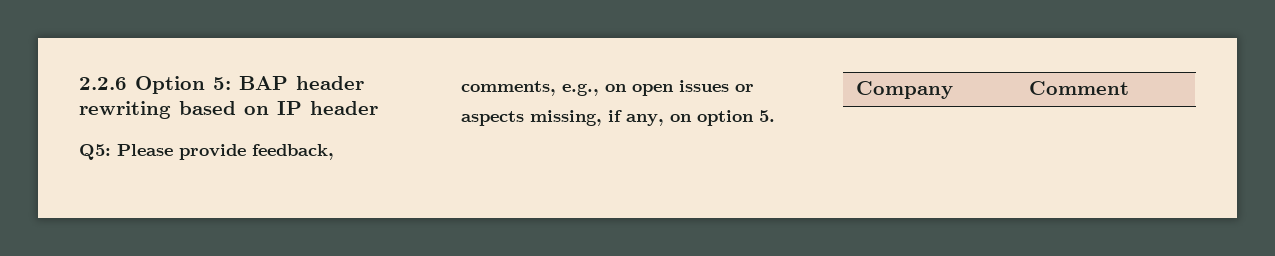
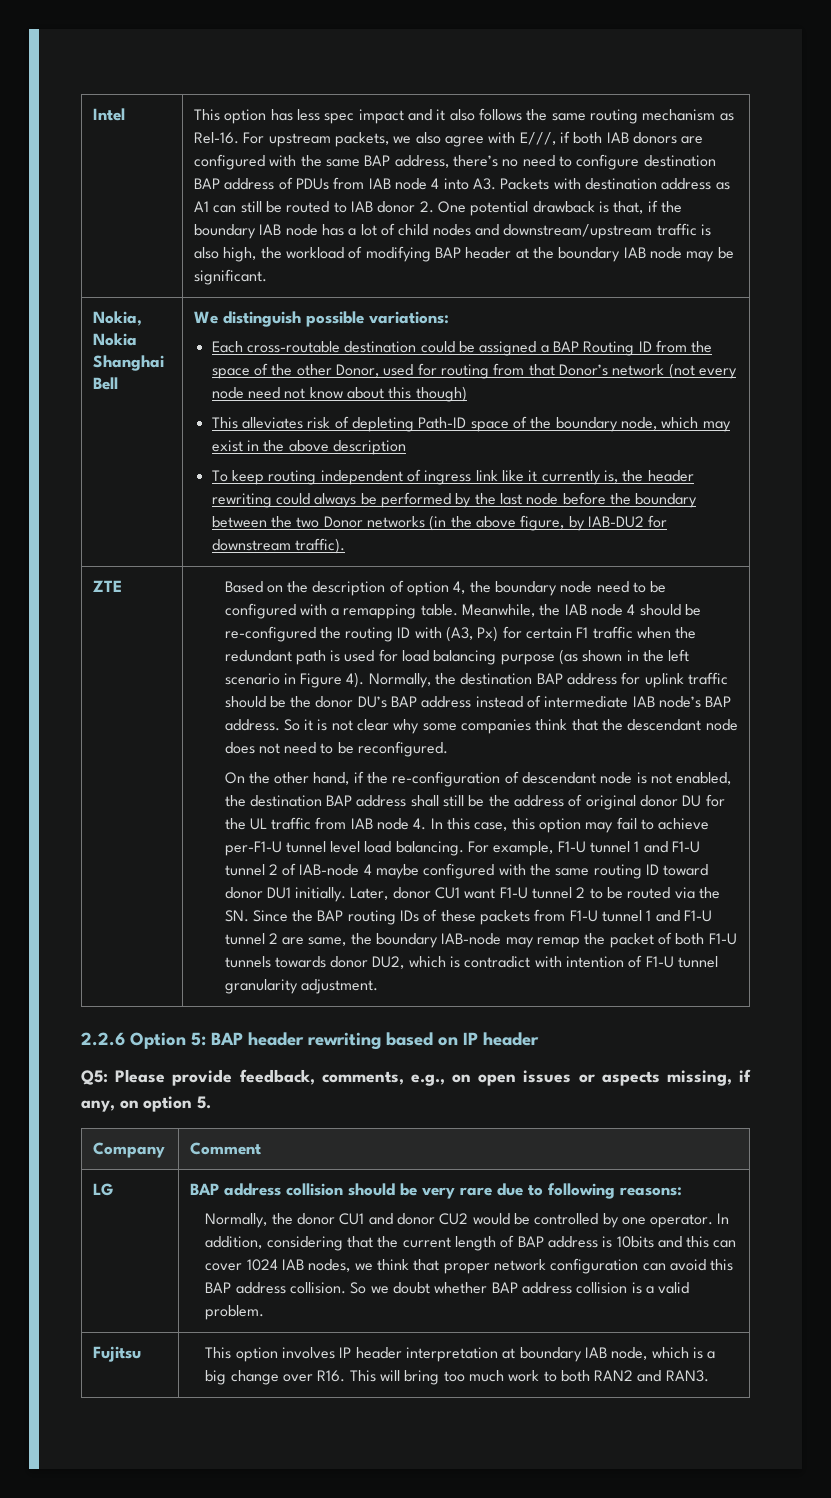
+ Intel | This option has less spec impact and it also follows the same routing mechanism as Rel-16. For upstream packets, we also agree with E///, if both IAB donors are configured with the same BAP address, there’s no need to configure destination BAP address of PDUs from IAB node 4 into A3. Packets with destination address as A1 can still be routed to IAB donor 2. One potential drawback is that, if the boundary IAB node has a lot of child nodes and downstream/upstream traffic is also high, the workload of modifying BAP header at the boundary IAB node may be significant.
+ Nokia, Nokia Shanghai Bell | We distinguish possible variations:
+ Each cross-routable destination could be assigned a BAP Routing ID from the space of the other Donor, used for routing from that Donor’s network (not every node need not know about this though)
+ This alleviates risk of depleting Path-ID space of the boundary node, which may exist in the above description
+ To keep routing independent of ingress link like it currently is, the header rewriting could always be performed by the last node before the boundary between the two Donor networks (in the above figure, by IAB-DU2 for downstream traffic).
+ ZTE | Based on the description of option 4, the boundary node need to be configured with a remapping table. Meanwhile, the IAB node 4 should be re-configured the routing ID with (A3, Px) for certain F1 traffic when the redundant path is used for load balancing purpose (as shown in the left scenario in Figure 4). Normally, the destination BAP address for uplink traffic should be the donor DU’s BAP address instead of intermediate IAB node’s BAP address. So it is not clear why some companies think that the descendant node does not need to be reconfigured.
+ On the other hand, if the re-configuration of descendant node is not enabled, the destination BAP address shall still be the address of original donor DU for the UL traffic from IAB node 4. In this case, this option may fail to achieve per-F1-U tunnel level load balancing. For example, F1-U tunnel 1 and F1-U tunnel 2 of IAB-node 4 maybe configured with the same routing ID toward donor DU1 initially. Later, donor CU1 want F1-U tunnel 2 to be routed via the SN. Since the BAP routing IDs of these packets from F1-U tunnel 1 and F1-U tunnel 2 are same, the boundary IAB-node may remap the packet of both F1-U tunnels towards donor DU2, which is contradict with intention of F1-U tunnel granularity adjustment.
+ LG | BAP address collision should be very rare due to following reasons:
+ Normally, the donor CU1 and donor CU2 would be controlled by one operator. In addition, considering that the current length of BAP address is 10bits and this can cover 1024 IAB nodes, we think that proper network configuration can avoid this BAP address collision. So we doubt whether BAP address collision is a valid problem.
+ Fujitsu | This option involves IP header interpretation at boundary IAB node, which is a big change over R16. This will bring too much work to both RAN2 and RAN3.

